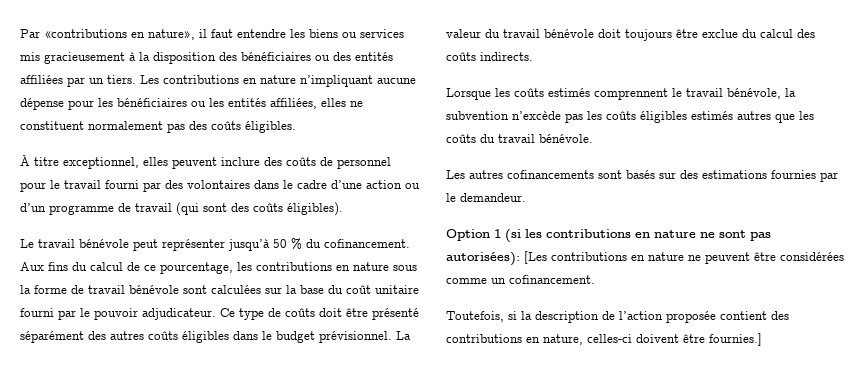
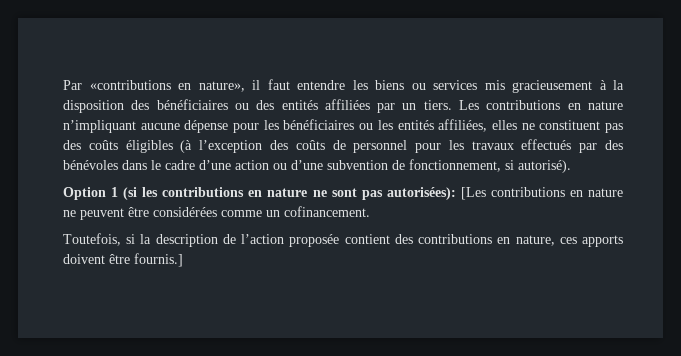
- Les contributions en nature n’impliquant aucune dépense pour les bénéficiaires ou les entités affiliées, elles ne constituent normalement pas des coûts éligibles.
- À titre exceptionnel, elles peuvent inclure des coûts de personnel pour le travail fourni par des volontaires dans le cadre d’une action ou d’un programme de travail (qui sont des coûts éligibles).
- Le travail bénévole peut représenter jusqu’à 50 % du cofinancement. Aux fins du calcul de ce pourcentage, les contributions en nature sous la forme de travail bénévole sont calculées sur la base du coût unitaire fourni par le pouvoir adjudicateur. Ce type de coûts doit être présenté séparément des autres coûts éligibles dans le budget prévisionnel. La valeur du travail bénévole doit toujours être exclue du calcul des coûts indirects.
- Lorsque les coûts estimés comprennent le travail bénévole, la subvention n’excède pas les coûts éligibles estimés autres que les coûts du travail bénévole.
- Les autres cofinancements sont basés sur des estimations fournies par le demandeur.
+ Les contributions en nature n’impliquant aucune dépense pour les bénéficiaires ou les entités affiliées, elles ne constituent pas des coûts éligibles (à l’exception des coûts de personnel pour les travaux effectués par des bénévoles dans le cadre d’une action ou d’une subvention de fonctionnement, si autorisé).
- Toutefois, si la description de l’action proposée contient des contributions en nature, celles-ci doivent être fournies.]
+ Toutefois, si la description de l’action proposée contient des contributions en nature, ces apports doivent être fournis.]

